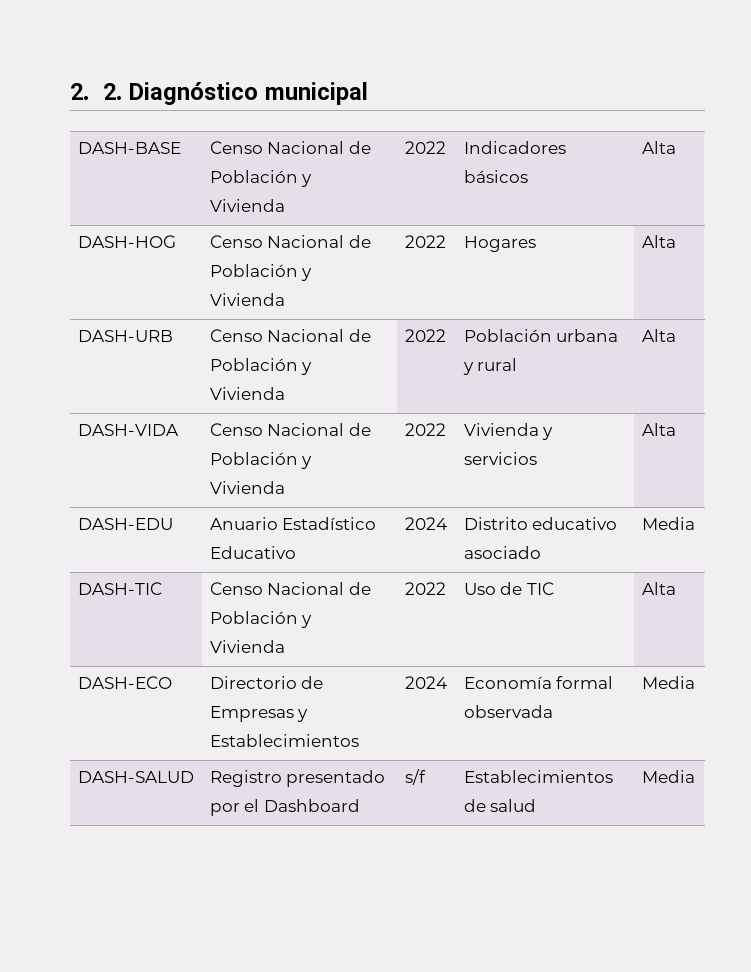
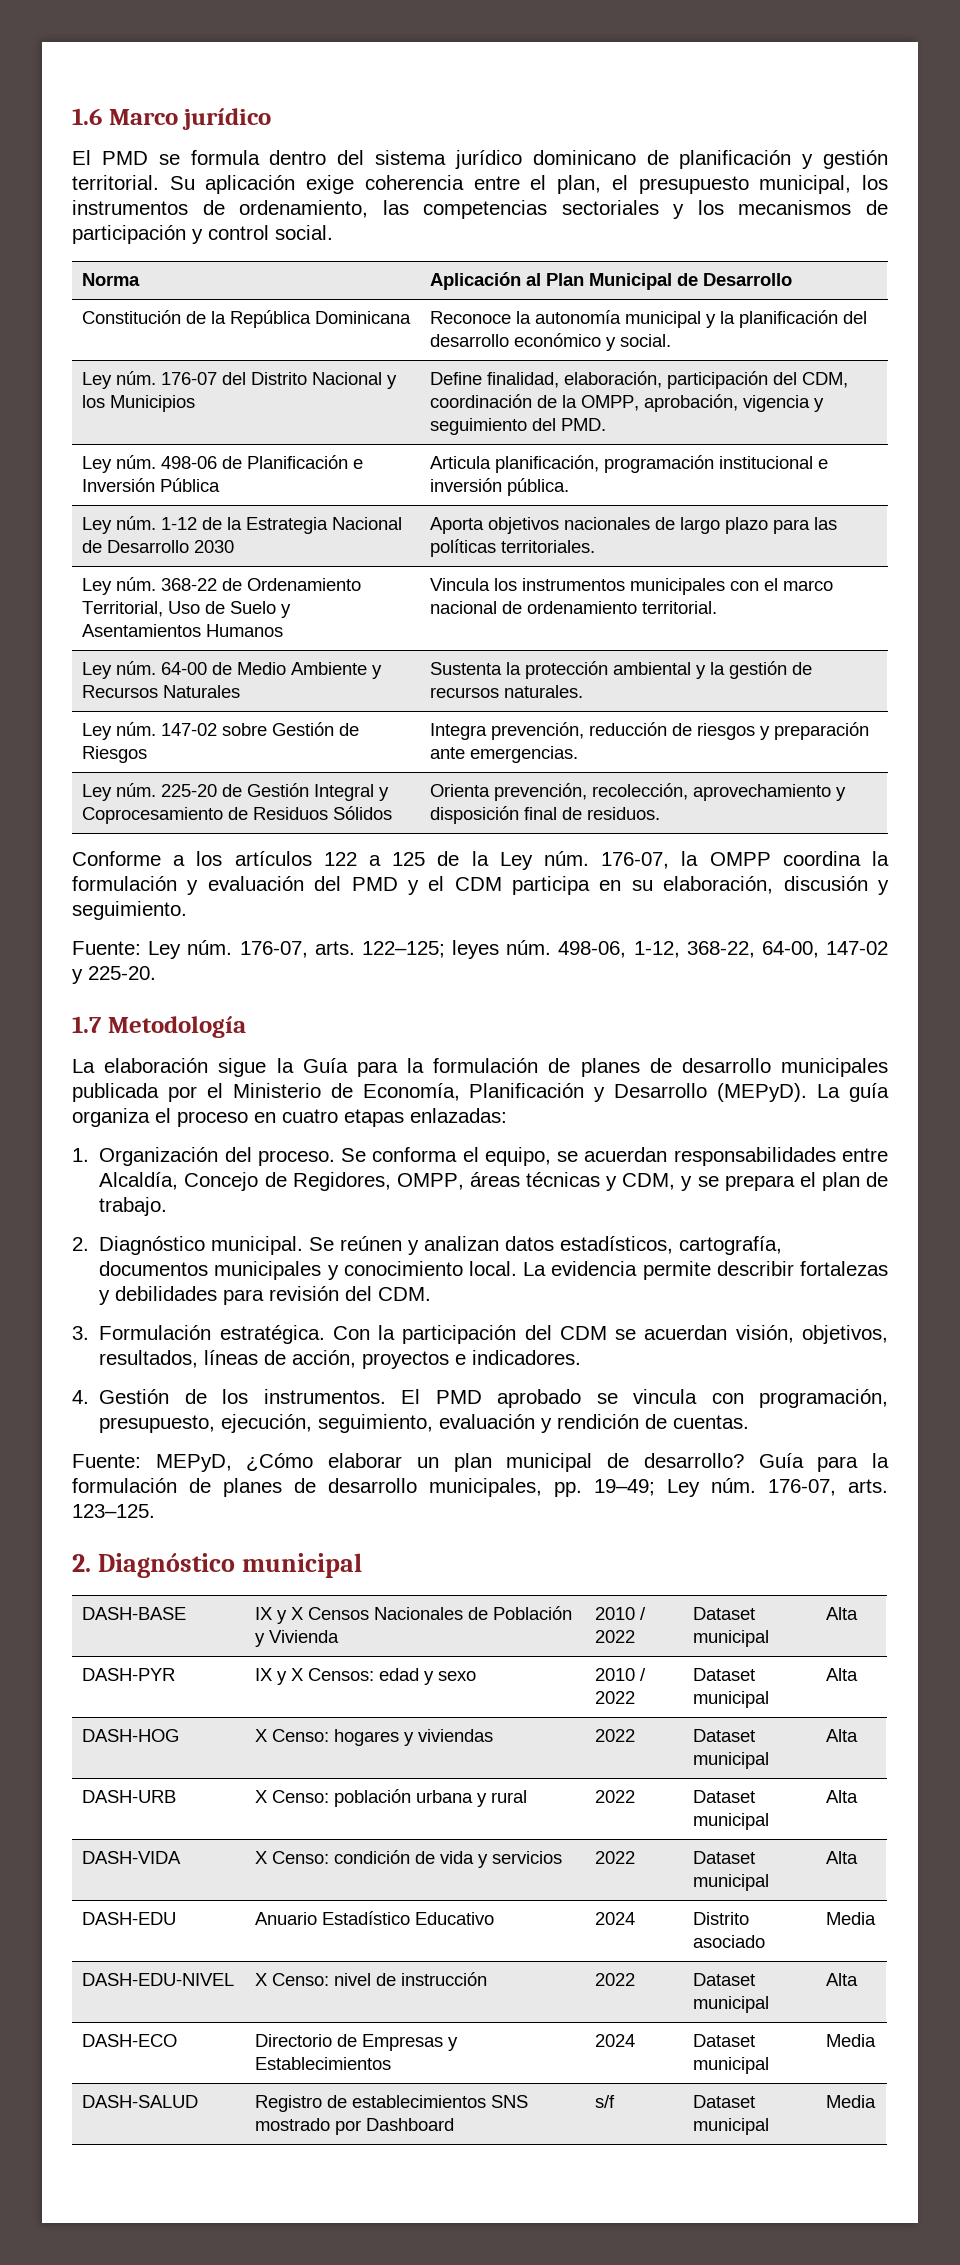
- 2. 2. Diagnóstico municipal
+ 1.6 Marco jurídico
+ El PMD se formula dentro del sistema jurídico dominicano de planificación y gestión territorial. Su aplicación exige coherencia entre el plan, el presupuesto municipal, los instrumentos de ordenamiento, las competencias sectoriales y los mecanismos de participación y control social.
+ Norma | Aplicación al Plan Municipal de Desarrollo
+ Constitución de la República Dominicana | Reconoce la autonomía municipal y la planificación del desarrollo económico y social.
+ Ley núm. 176-07 del Distrito Nacional y los Municipios | Define finalidad, elaboración, participación del CDM, coordinación de la OMPP, aprobación, vigencia y seguimiento del PMD.
+ Ley núm. 498-06 de Planificación e Inversión Pública | Articula planificación, programación institucional e inversión pública.
+ Ley núm. 1-12 de la Estrategia Nacional de Desarrollo 2030 | Aporta objetivos nacionales de largo plazo para las políticas territoriales.
+ Ley núm. 368-22 de Ordenamiento Territorial, Uso de Suelo y Asentamientos Humanos | Vincula los instrumentos municipales con el marco nacional de ordenamiento territorial.
+ Ley núm. 64-00 de Medio Ambiente y Recursos Naturales | Sustenta la protección ambiental y la gestión de recursos naturales.
+ Ley núm. 147-02 sobre Gestión de Riesgos | Integra prevención, reducción de riesgos y preparación ante emergencias.
+ Ley núm. 225-20 de Gestión Integral y Coprocesamiento de Residuos Sólidos | Orienta prevención, recolección, aprovechamiento y disposición final de residuos.
+ Conforme a los artículos 122 a 125 de la Ley núm. 176-07, la OMPP coordina la formulación y evaluación del PMD y el CDM participa en su elaboración, discusión y seguimiento.
+ Fuente: Ley núm. 176-07, arts. 122–125; leyes núm. 498-06, 1-12, 368-22, 64-00, 147-02 y 225-20.
+ 1.7 Metodología
+ La elaboración sigue la Guía para la formulación de planes de desarrollo municipales publicada por el Ministerio de Economía, Planificación y Desarrollo (MEPyD). La guía organiza el proceso en cuatro etapas enlazadas:
+ 1. Organización del proceso. Se conforma el equipo, se acuerdan responsabilidades entre Alcaldía, Concejo de Regidores, OMPP, áreas técnicas y CDM, y se prepara el plan de trabajo.
+ 2. Diagnóstico municipal. Se reúnen y analizan datos estadísticos, cartografía, documentos municipales y conocimiento local. La evidencia permite describir fortalezas y debilidades para revisión del CDM.
+ 3. Formulación estratégica. Con la participación del CDM se acuerdan visión, objetivos, resultados, líneas de acción, proyectos e indicadores.
+ 4. Gestión de los instrumentos. El PMD aprobado se vincula con programación, presupuesto, ejecución, seguimiento, evaluación y rendición de cuentas.
+ Fuente: MEPyD, ¿Cómo elaborar un plan municipal de desarrollo? Guía para la formulación de planes de desarrollo municipales, pp. 19–49; Ley núm. 176-07, arts. 123–125.
+ 2. Diagnóstico municipal
- DASH-BASE | Censo Nacional de Población y Vivienda | 2022 | Indicadores básicos | Alta
- DASH-HOG | Censo Nacional de Población y Vivienda | 2022 | Hogares | Alta
+ DASH-BASE | IX y X Censos Nacionales de Población y Vivienda | 2010 / 2022 | Dataset municipal | Alta
+ DASH-PYR | IX y X Censos: edad y sexo | 2010 / 2022 | Dataset municipal | Alta
+ DASH-HOG | X Censo: hogares y viviendas | 2022 | Dataset municipal | Alta
- DASH-URB | Censo Nacional de Población y Vivienda | 2022 | Población urbana y rural | Alta
- DASH-VIDA | Censo Nacional de Población y Vivienda | 2022 | Vivienda y servicios | Alta
+ DASH-URB | X Censo: población urbana y rural | 2022 | Dataset municipal | Alta
+ DASH-VIDA | X Censo: condición de vida y servicios | 2022 | Dataset municipal | Alta
- DASH-EDU | Anuario Estadístico Educativo | 2024 | Distrito educativo asociado | Media
+ DASH-EDU | Anuario Estadístico Educativo | 2024 | Distrito asociado | Media
- DASH-TIC | Censo Nacional de Población y Vivienda | 2022 | Uso de TIC | Alta
+ DASH-EDU-NIVEL | X Censo: nivel de instrucción | 2022 | Dataset municipal | Alta
- DASH-ECO | Directorio de Empresas y Establecimientos | 2024 | Economía formal observada | Media
+ DASH-ECO | Directorio de Empresas y Establecimientos | 2024 | Dataset municipal | Media
- DASH-SALUD | Registro presentado por el Dashboard | s/f | Establecimientos de salud | Media
+ DASH-SALUD | Registro de establecimientos SNS mostrado por Dashboard | s/f | Dataset municipal | Media

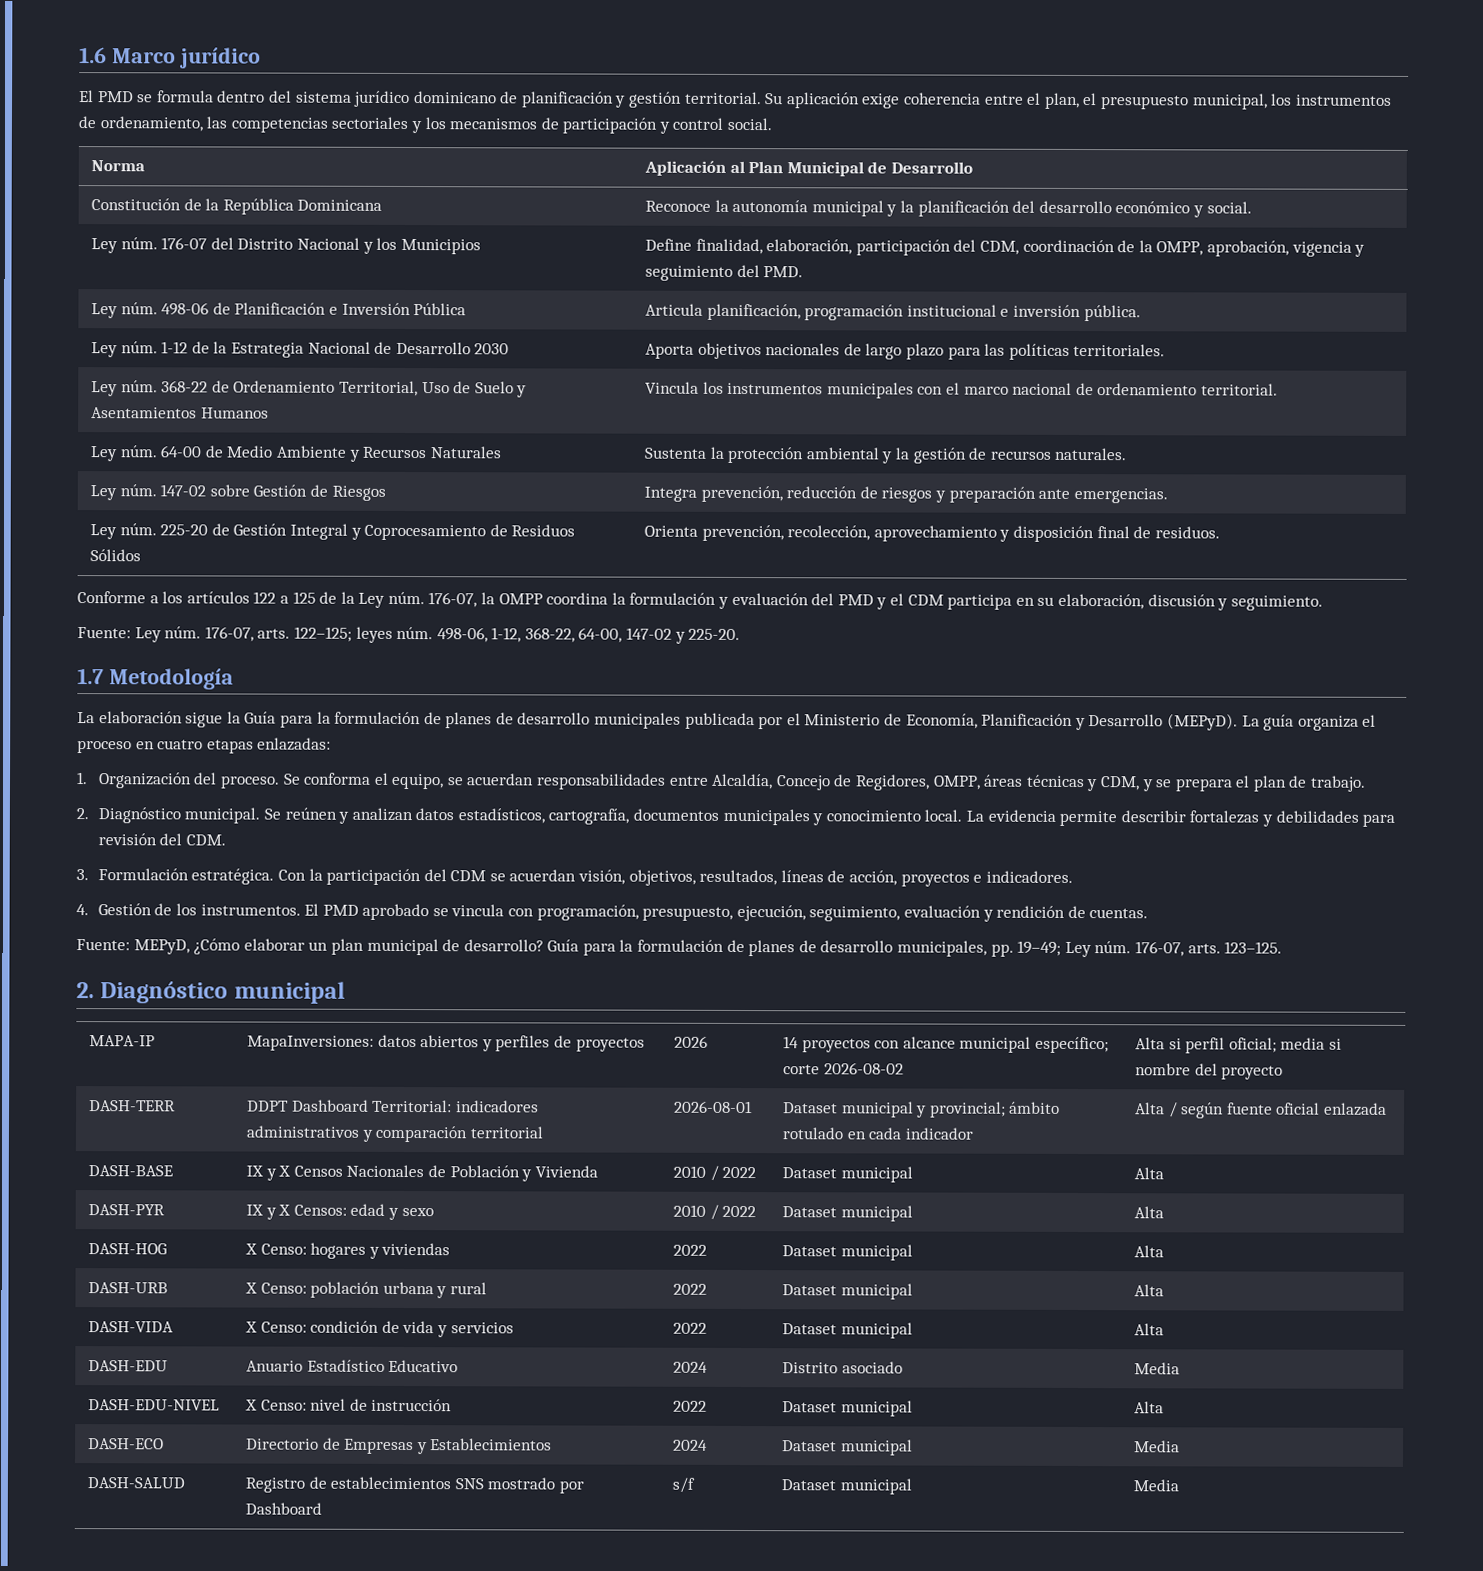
+ MAPA-IP | MapaInversiones: datos abiertos y perfiles de proyectos | 2026 | 14 proyectos con alcance municipal específico; corte 2026-08-02 | Alta si perfil oficial; media si nombre del proyecto
+ DASH-TERR | DDPT Dashboard Territorial: indicadores administrativos y comparación territorial | 2026-08-01 | Dataset municipal y provincial; ámbito rotulado en cada indicador | Alta / según fuente oficial enlazada

